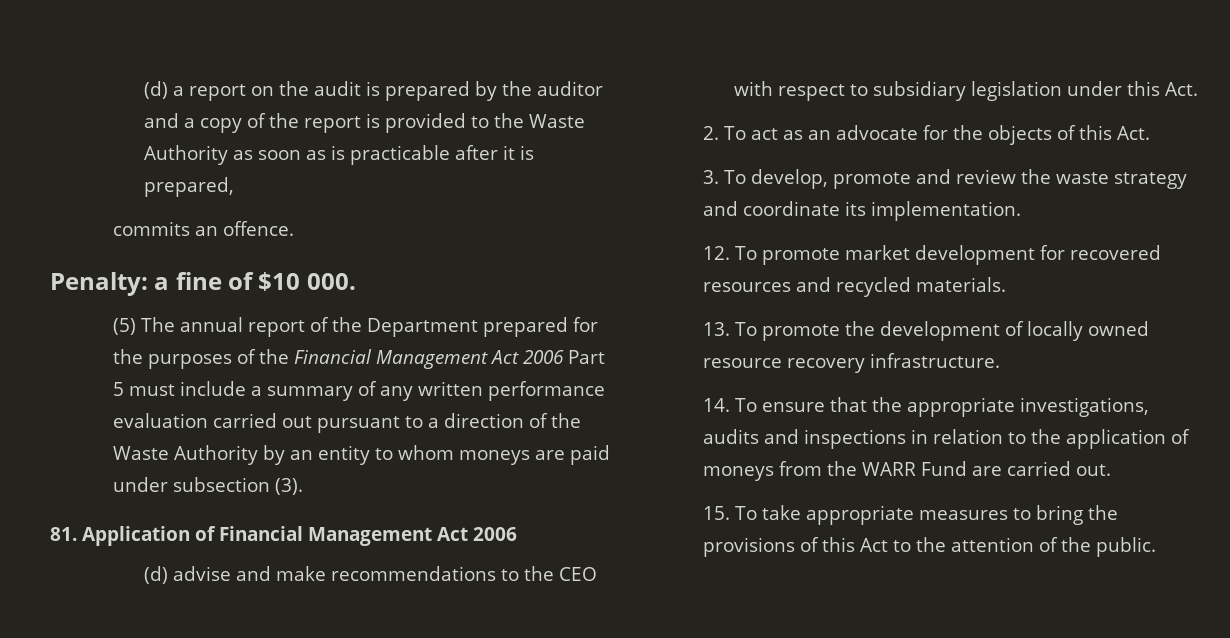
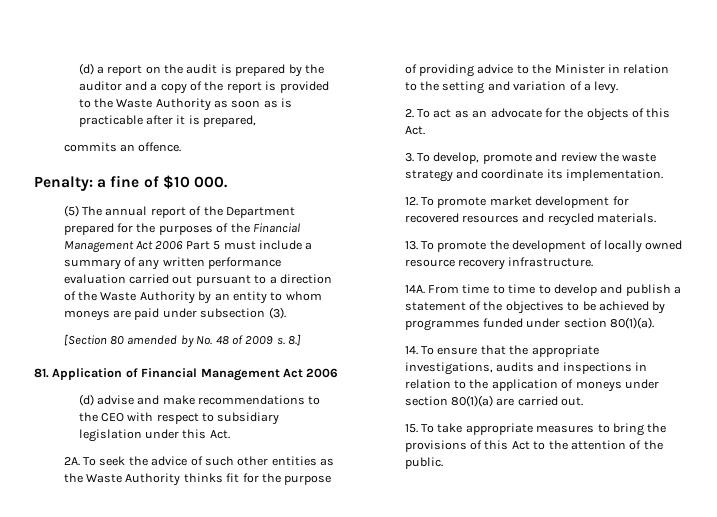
+ [Section 80 amended by No. 48 of 2009 s. 8.]
+ 2A. To seek the advice of such other entities as the Waste Authority thinks fit for the purpose of providing advice to the Minister in relation to the setting and variation of a levy.
+ 14A. From time to time to develop and publish a statement of the objectives to be achieved by programmes funded under section 80(1)(a).
- 14. To ensure that the appropriate investigations, audits and inspections in relation to the application of moneys from the WARR Fund are carried out.
+ 14. To ensure that the appropriate investigations, audits and inspections in relation to the application of moneys under section 80(1)(a) are carried out.

